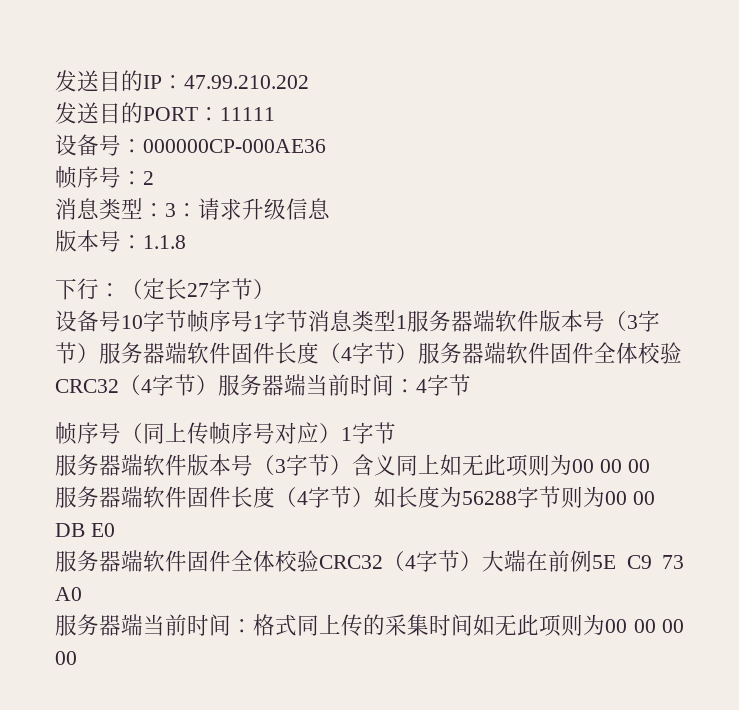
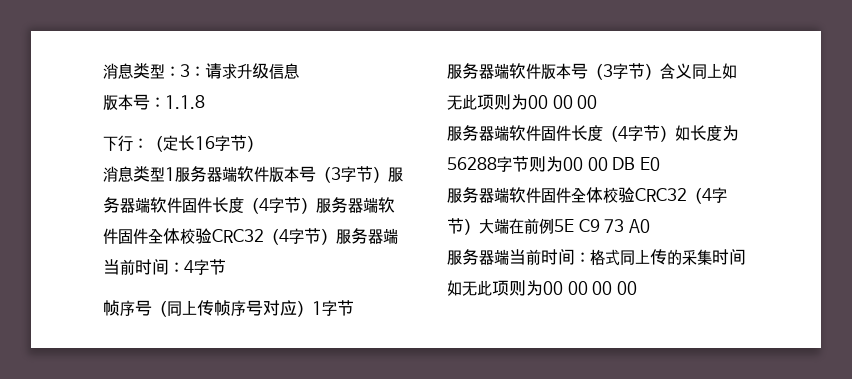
- 发送目的IP：47.99.210.202
- 发送目的PORT：11111
- 设备号：000000CP-000AE36
- 帧序号：2
- 下行：（定长27字节）
+ 下行：（定长16字节）
- 设备号10字节帧序号1字节消息类型1服务器端软件版本号（3字节）服务器端软件固件长度（4字节）服务器端软件固件全体校验CRC32（4字节）服务器端当前时间：4字节
+ 消息类型1服务器端软件版本号（3字节）服务器端软件固件长度（4字节）服务器端软件固件全体校验CRC32（4字节）服务器端当前时间：4字节

